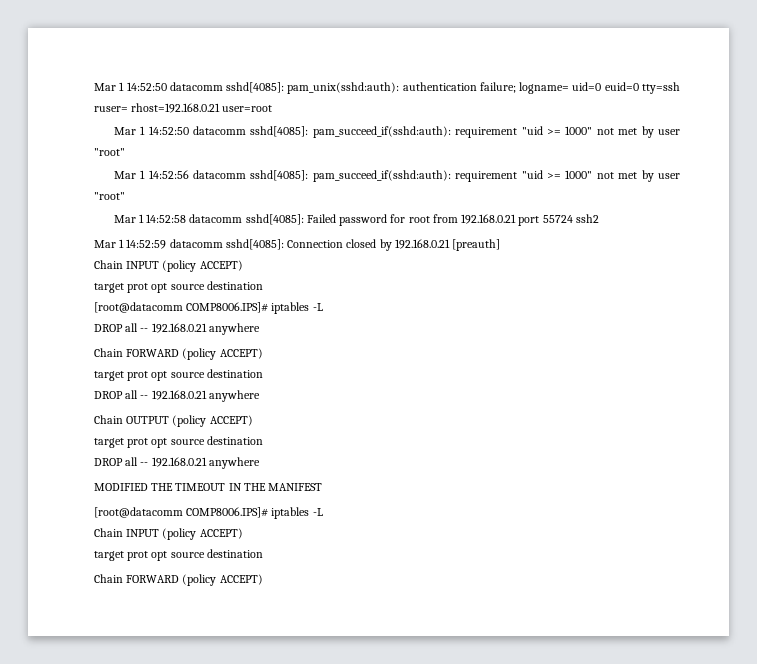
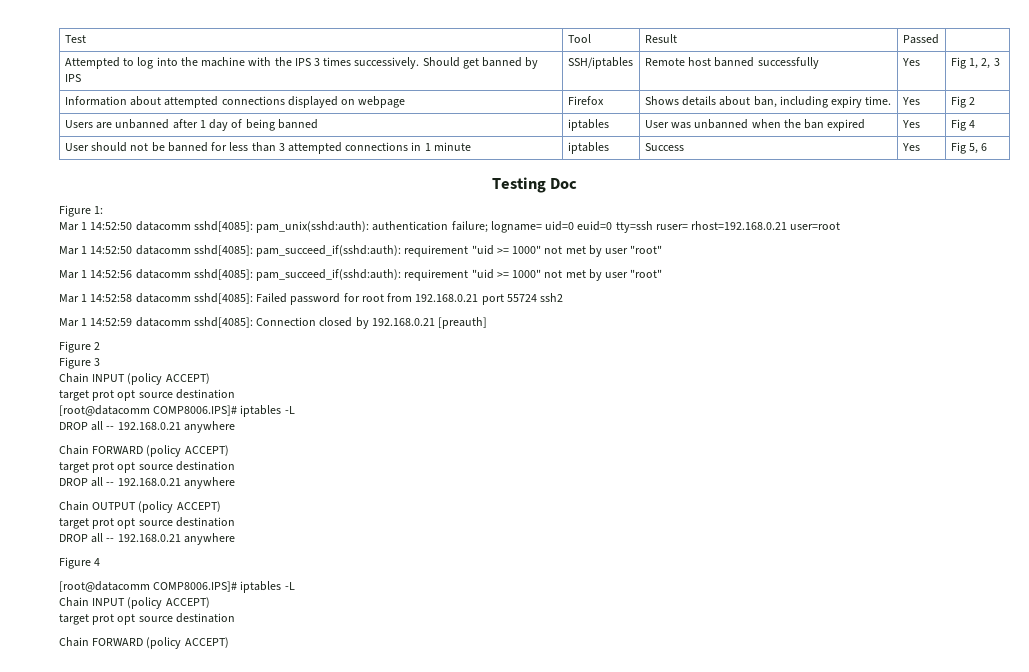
+ Test | Tool | Result | Passed |
+ Attempted to log into the machine with the IPS 3 times successively. Should get banned by IPS | SSH/iptables | Remote host banned successfully | Yes | Fig 1, 2, 3
+ Information about attempted connections displayed on webpage | Firefox | Shows details about ban, including expiry time. | Yes | Fig 2
+ Users are unbanned after 1 day of being banned | iptables | User was unbanned when the ban expired | Yes | Fig 4
+ User should not be banned for less than 3 attempted connections in 1 minute | iptables | Success | Yes | Fig 5, 6
+ Testing Doc
+ Figure 1:
+ Figure 2
+ Figure 3
- MODIFIED THE TIMEOUT IN THE MANIFEST
+ Figure 4

